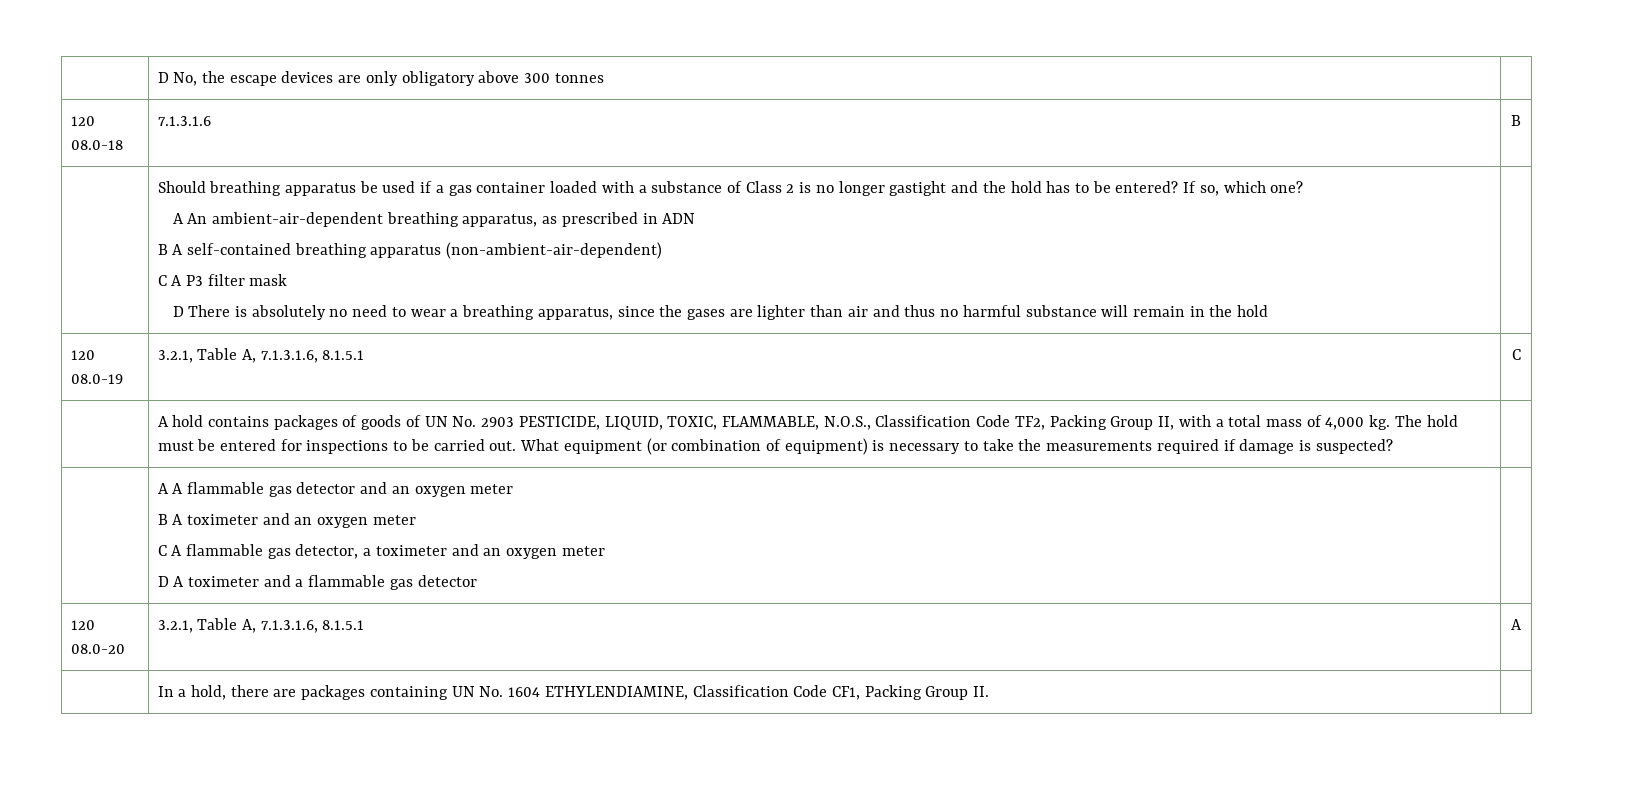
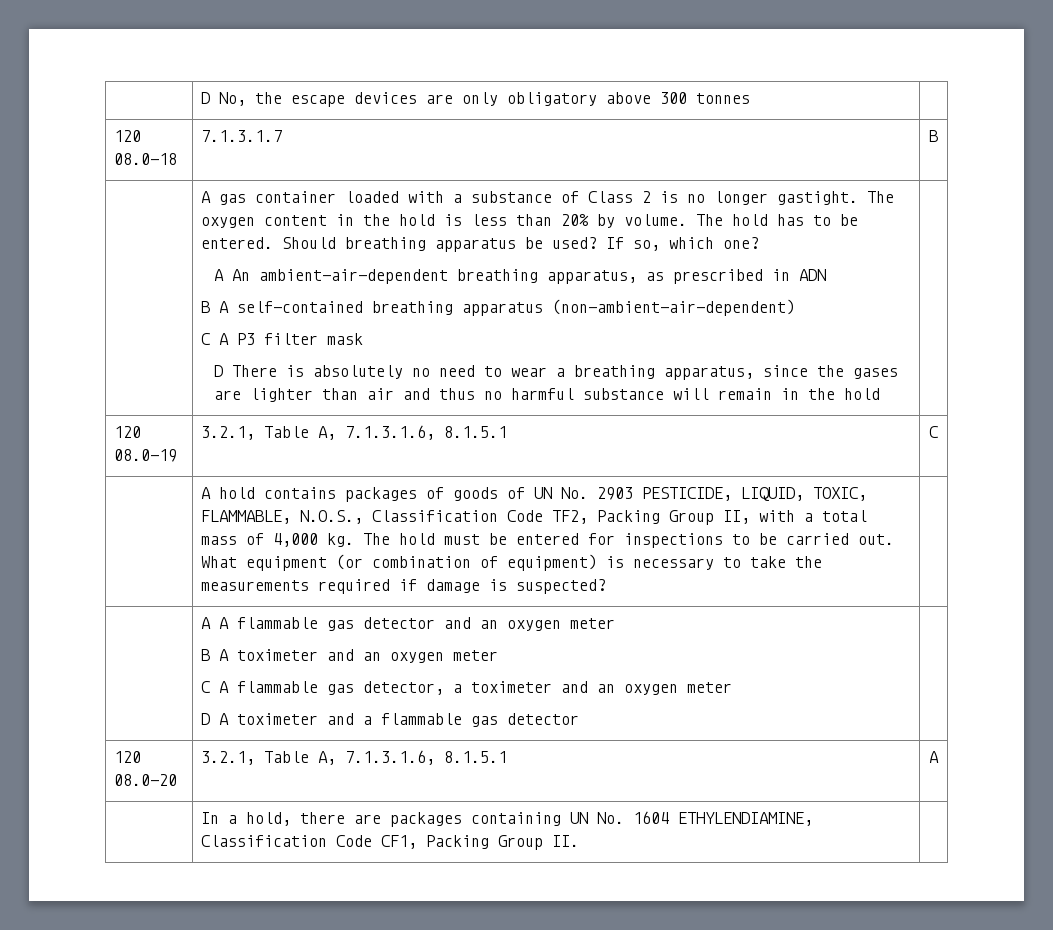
- 120 08.0-18 | 7.1.3.1.6 | B
+ 120 08.0-18 | 7.1.3.1.7 | B
- Should breathing apparatus be used if a gas container loaded with a substance of Class 2 is no longer gastight and the hold has to be entered?
+ A gas container loaded with a substance of Class 2 is no longer gastight. The oxygen content in the hold is less than 20% by volume. The hold has to be entered. Should breathing apparatus be used?

